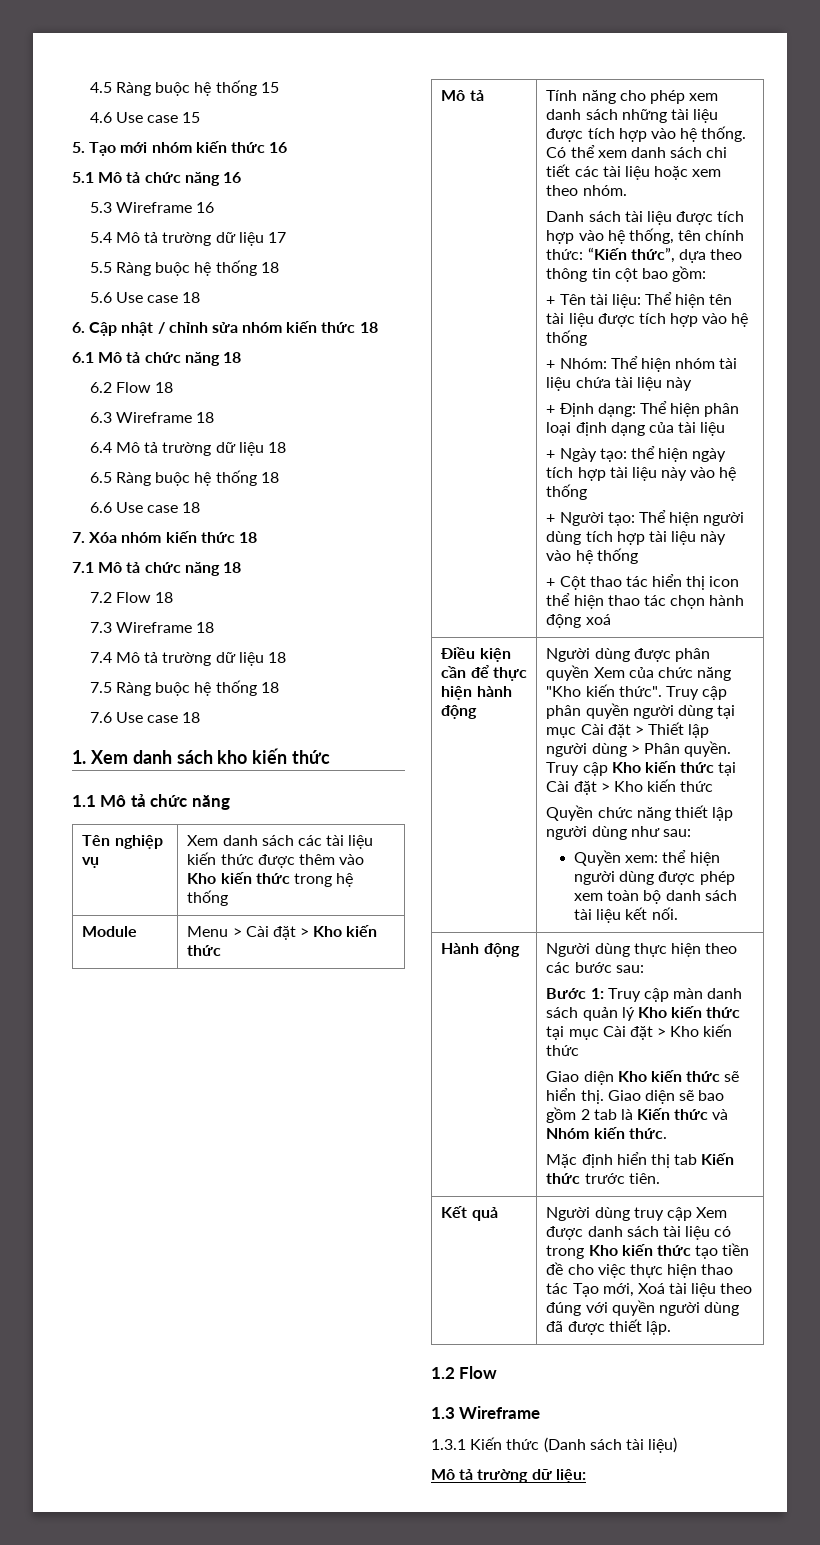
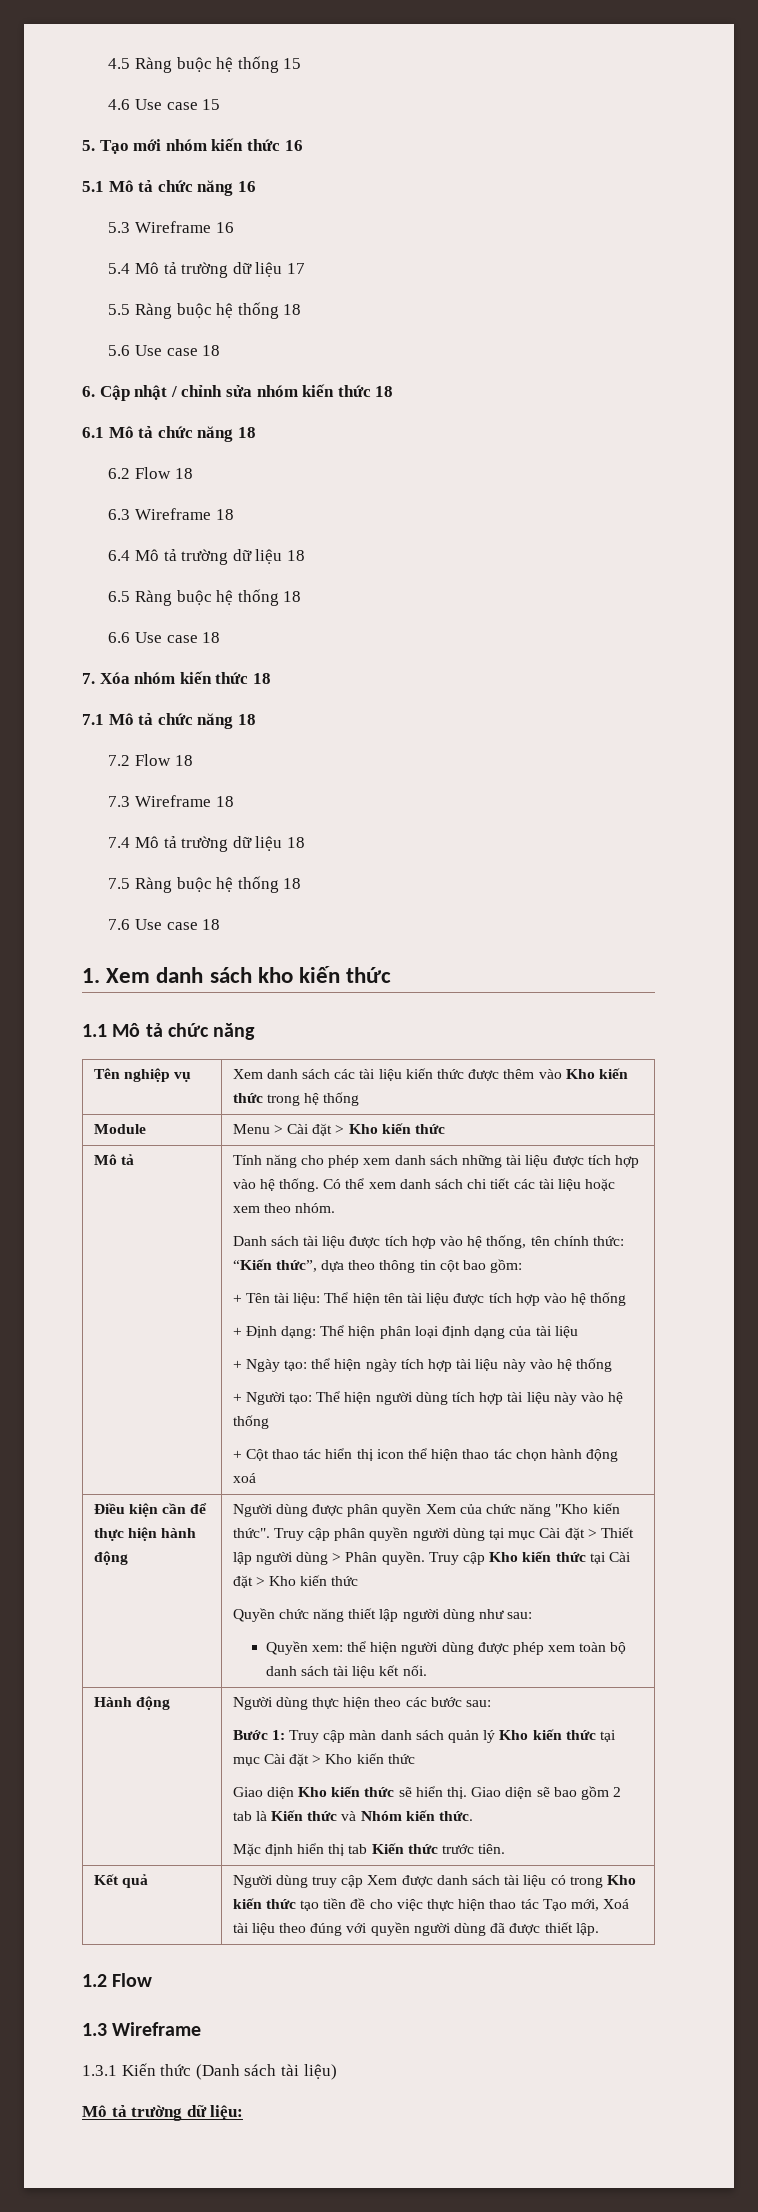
- + Nhóm: Thể hiện nhóm tài liệu chứa tài liệu này

